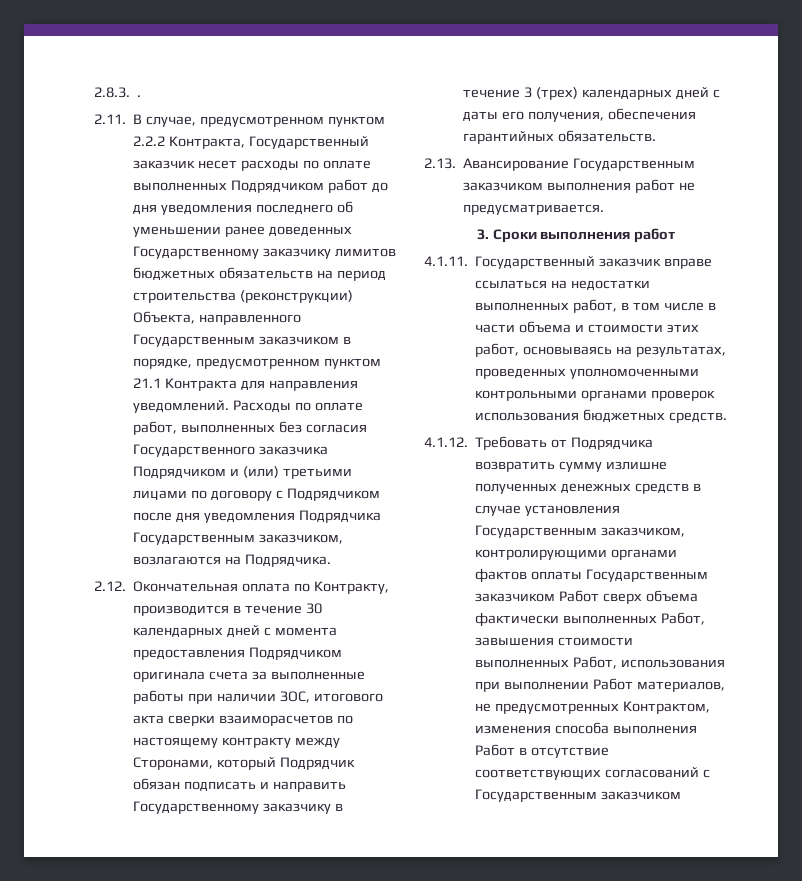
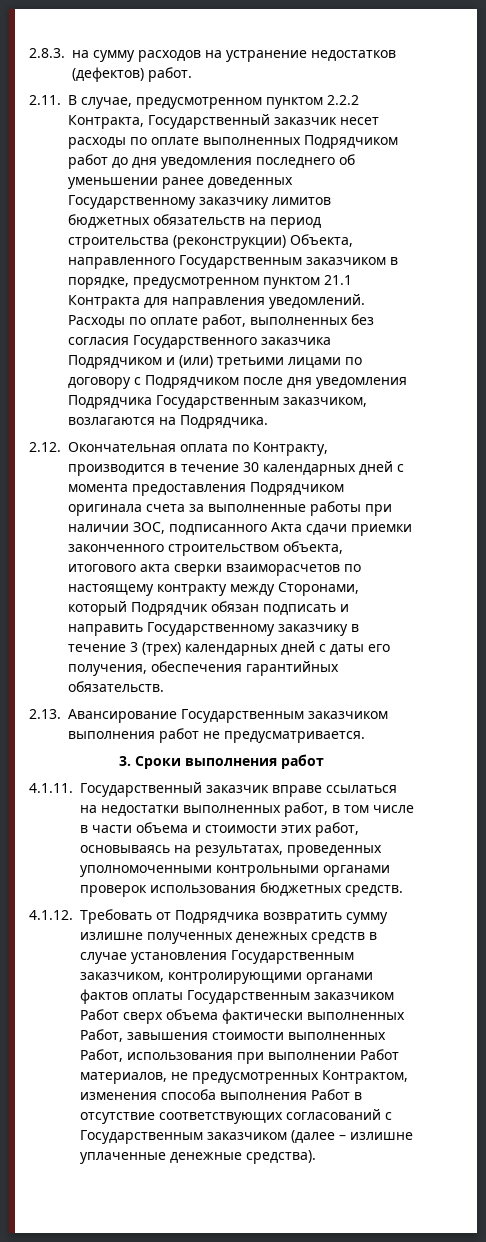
- 2.8.3. .
+ 2.8.3. на сумму расходов на устранение недостатков (дефектов) работ.
- 2.12. Окончательная оплата по Контракту, производится в течение 30 календарных дней с момента предоставления Подрядчиком оригинала счета за выполненные работы при наличии ЗОС, итогового акта сверки взаиморасчетов по настоящему контракту между Сторонами, который Подрядчик обязан подписать и направить Государственному заказчику в течение 3 (трех) календарных дней с даты его получения, обеспечения гарантийных обязательств.
+ 2.12. Окончательная оплата по Контракту, производится в течение 30 календарных дней с момента предоставления Подрядчиком оригинала счета за выполненные работы при наличии ЗОС, подписанного Акта сдачи приемки законченного строительством объекта, итогового акта сверки взаиморасчетов по настоящему контракту между Сторонами, который Подрядчик обязан подписать и направить Государственному заказчику в течение 3 (трех) календарных дней с даты его получения, обеспечения гарантийных обязательств.
- 4.1.12. Требовать от Подрядчика возвратить сумму излишне полученных денежных средств в случае установления Государственным заказчиком, контролирующими органами фактов оплаты Государственным заказчиком Работ сверх объема фактически выполненных Работ, завышения стоимости выполненных Работ, использования при выполнении Работ материалов, не предусмотренных Контрактом, изменения способа выполнения Работ в отсутствие соответствующих согласований с Государственным заказчиком
+ 4.1.12. Требовать от Подрядчика возвратить сумму излишне полученных денежных средств в случае установления Государственным заказчиком, контролирующими органами фактов оплаты Государственным заказчиком Работ сверх объема фактически выполненных Работ, завышения стоимости выполненных Работ, использования при выполнении Работ материалов, не предусмотренных Контрактом, изменения способа выполнения Работ в отсутствие соответствующих согласований с Государственным заказчиком (далее – излишне уплаченные денежные средства).

